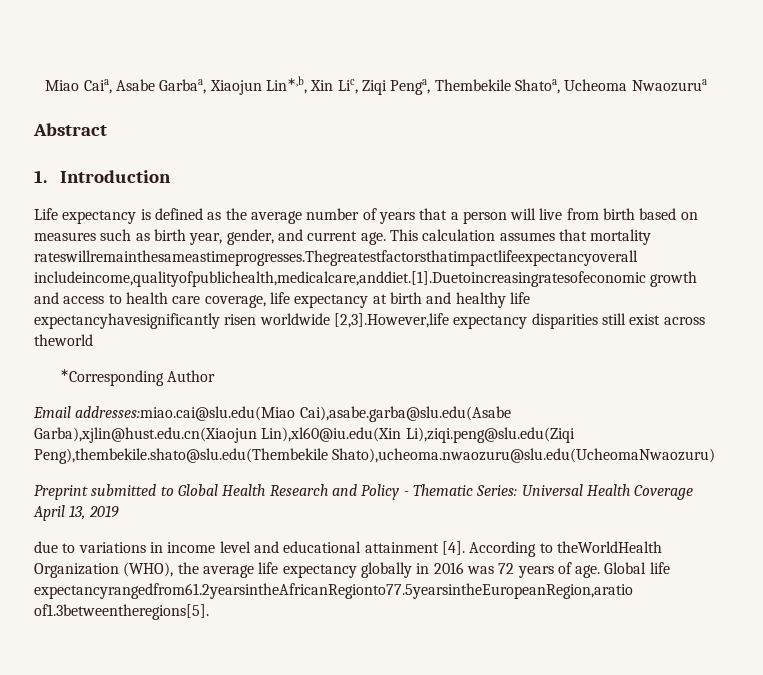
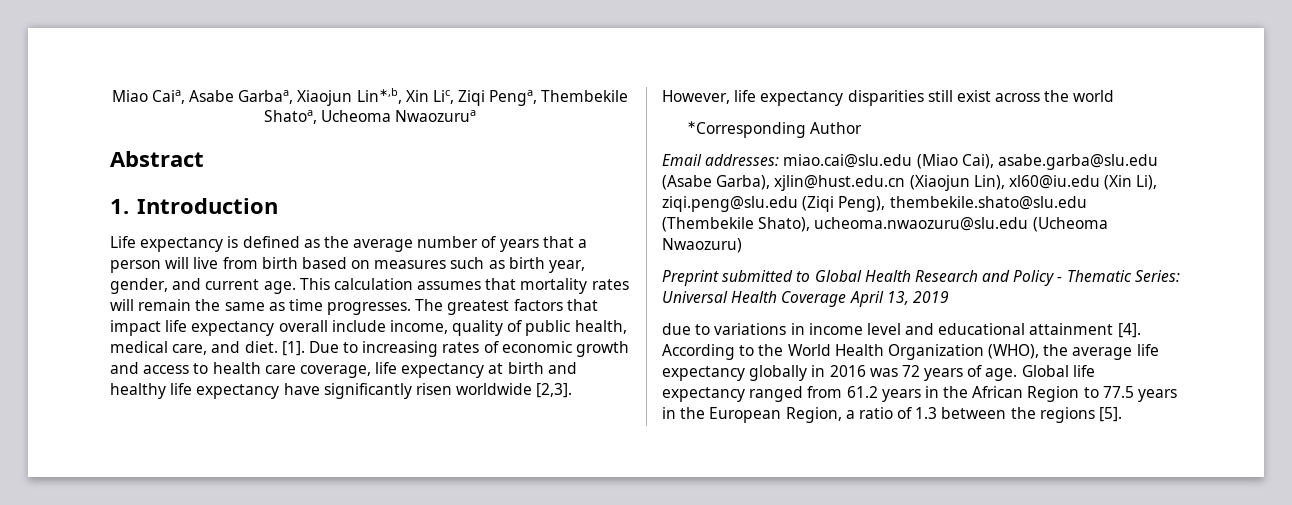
- This calculation assumes that mortality rateswillremainthesameastimeprogresses.Thegreatestfactorsthatimpactlifeexpectancyoverall includeincome,qualityofpublichealth,medicalcare,anddiet.[1].Duetoincreasingratesofeconomic growth and access to health care coverage, life expectancy at birth and healthy life expectancyhavesignificantly risen worldwide [2,3].However,life expectancy disparities still exist across theworld
+ This calculation assumes that mortality rates will remain the same as time progresses. The greatest factors that impact life expectancy overall include income, quality of public health, medical care, and diet. [1]. Due to increasing rates of economic growth and access to health care coverage, life expectancy at birth and healthy life expectancy have significantly risen worldwide [2,3]. However, life expectancy disparities still exist across the world
- Email addresses:miao.cai@slu.edu(Miao Cai),asabe.garba@slu.edu(Asabe Garba),xjlin@hust.edu.cn(Xiaojun Lin),xl60@iu.edu(Xin Li),ziqi.peng@slu.edu(Ziqi Peng),thembekile.shato@slu.edu(Thembekile Shato),ucheoma.nwaozuru@slu.edu(UcheomaNwaozuru)
+ Email addresses: miao.cai@slu.edu (Miao Cai), asabe.garba@slu.edu (Asabe Garba), xjlin@hust.edu.cn (Xiaojun Lin), xl60@iu.edu (Xin Li), ziqi.peng@slu.edu (Ziqi Peng), thembekile.shato@slu.edu (Thembekile Shato), ucheoma.nwaozuru@slu.edu (Ucheoma Nwaozuru)
- According to theWorldHealth Organization (WHO), the average life expectancy globally in 2016 was 72 years of age.
+ According to the World Health Organization (WHO), the average life expectancy globally in 2016 was 72 years of age.
- Global life expectancyrangedfrom61.2yearsintheAfricanRegionto77.5yearsintheEuropeanRegion,aratio of1.3betweentheregions[5].
+ Global life expectancy ranged from 61.2 years in the African Region to 77.5 years in the European Region, a ratio of 1.3 between the regions [5].

